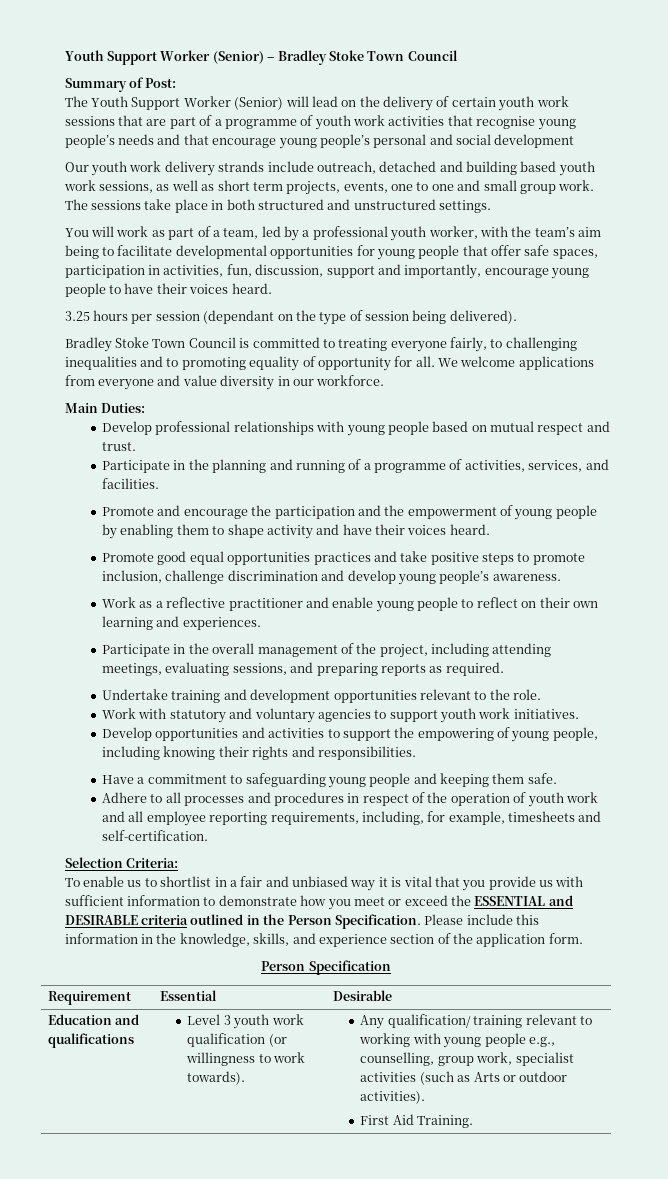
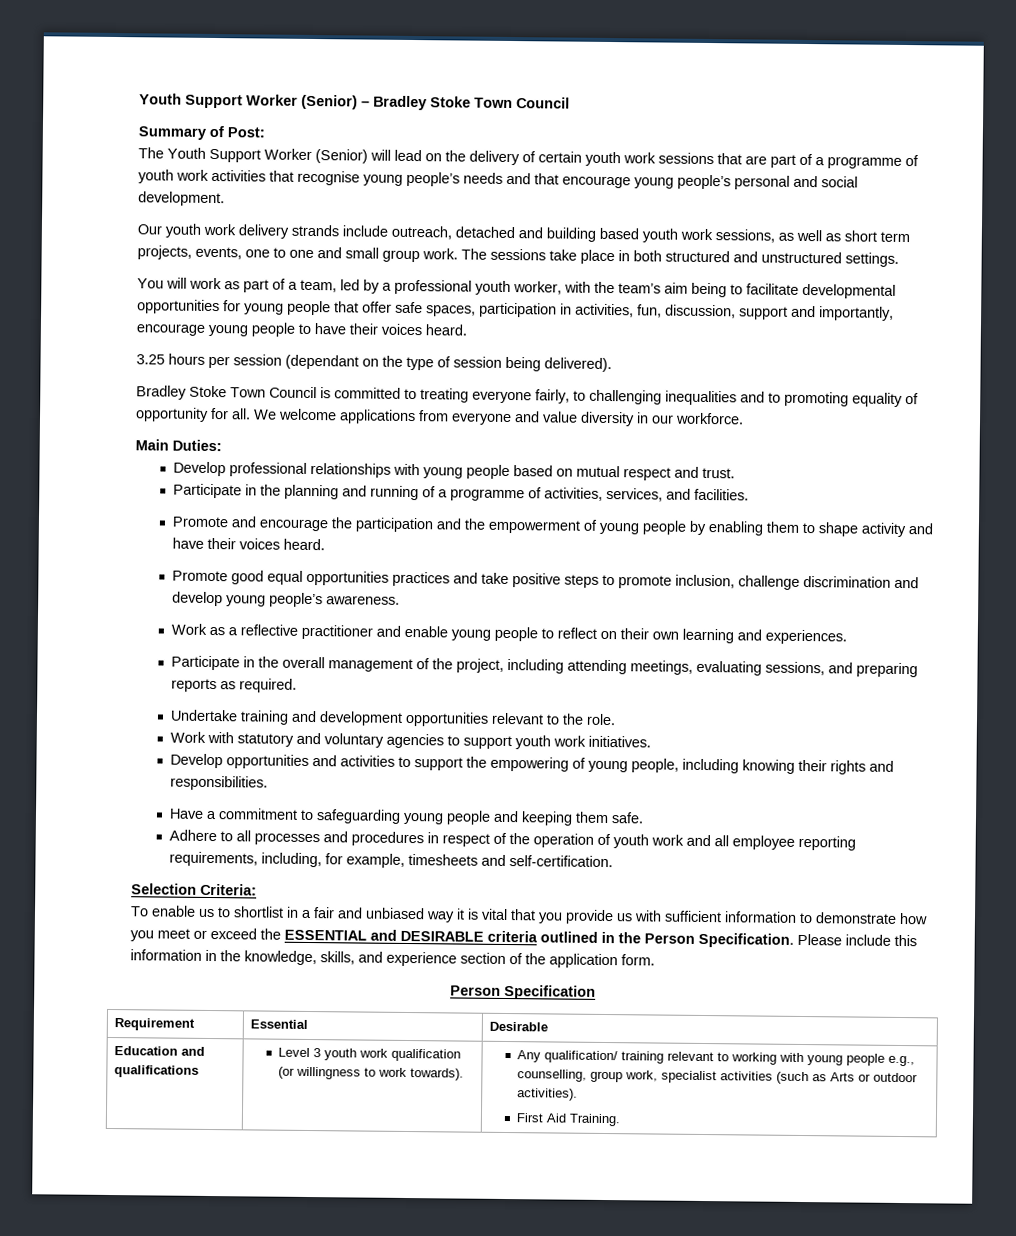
- The Youth Support Worker (Senior) will lead on the delivery of certain youth work sessions that are part of a programme of youth work activities that recognise young people’s needs and that encourage young people’s personal and social development
+ The Youth Support Worker (Senior) will lead on the delivery of certain youth work sessions that are part of a programme of youth work activities that recognise young people’s needs and that encourage young people’s personal and social development.

